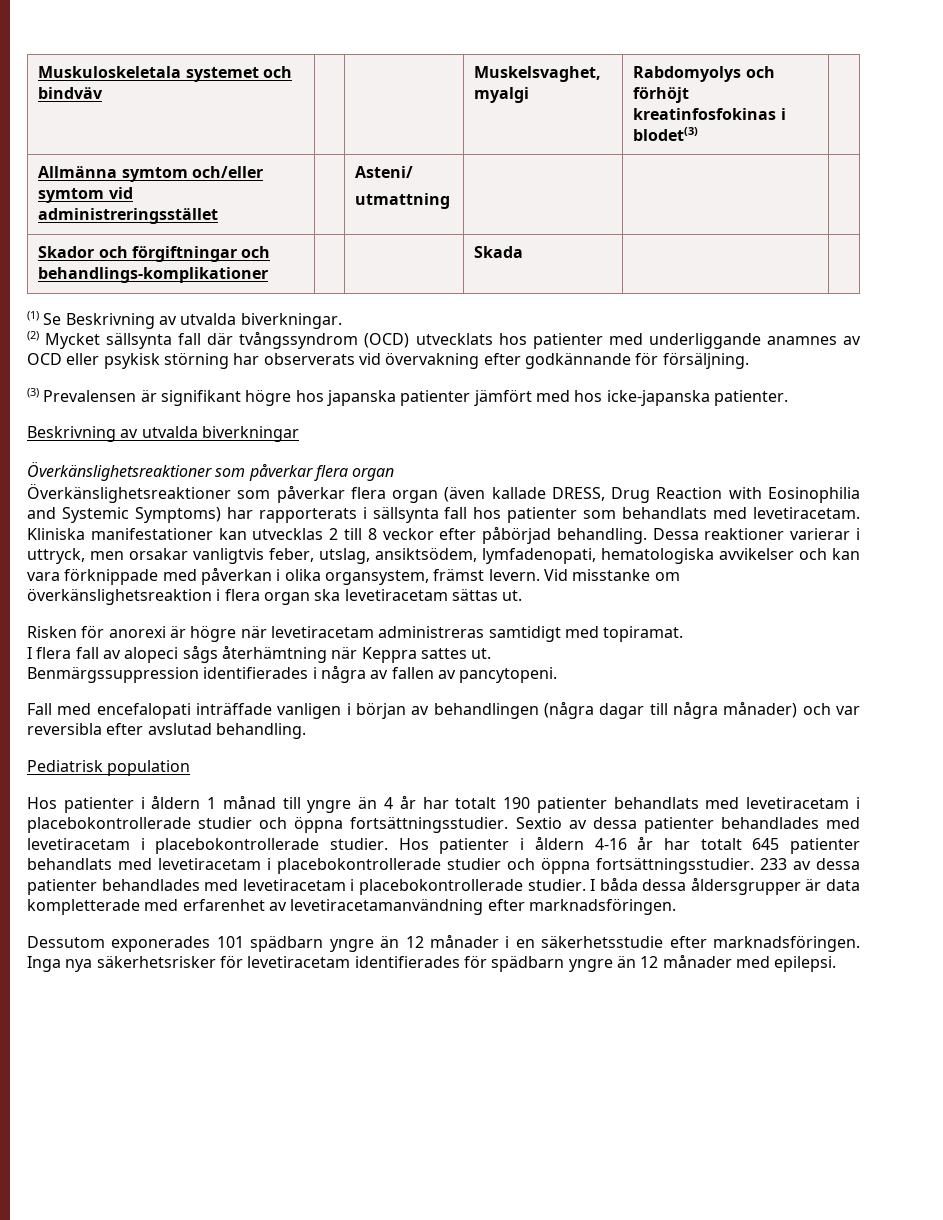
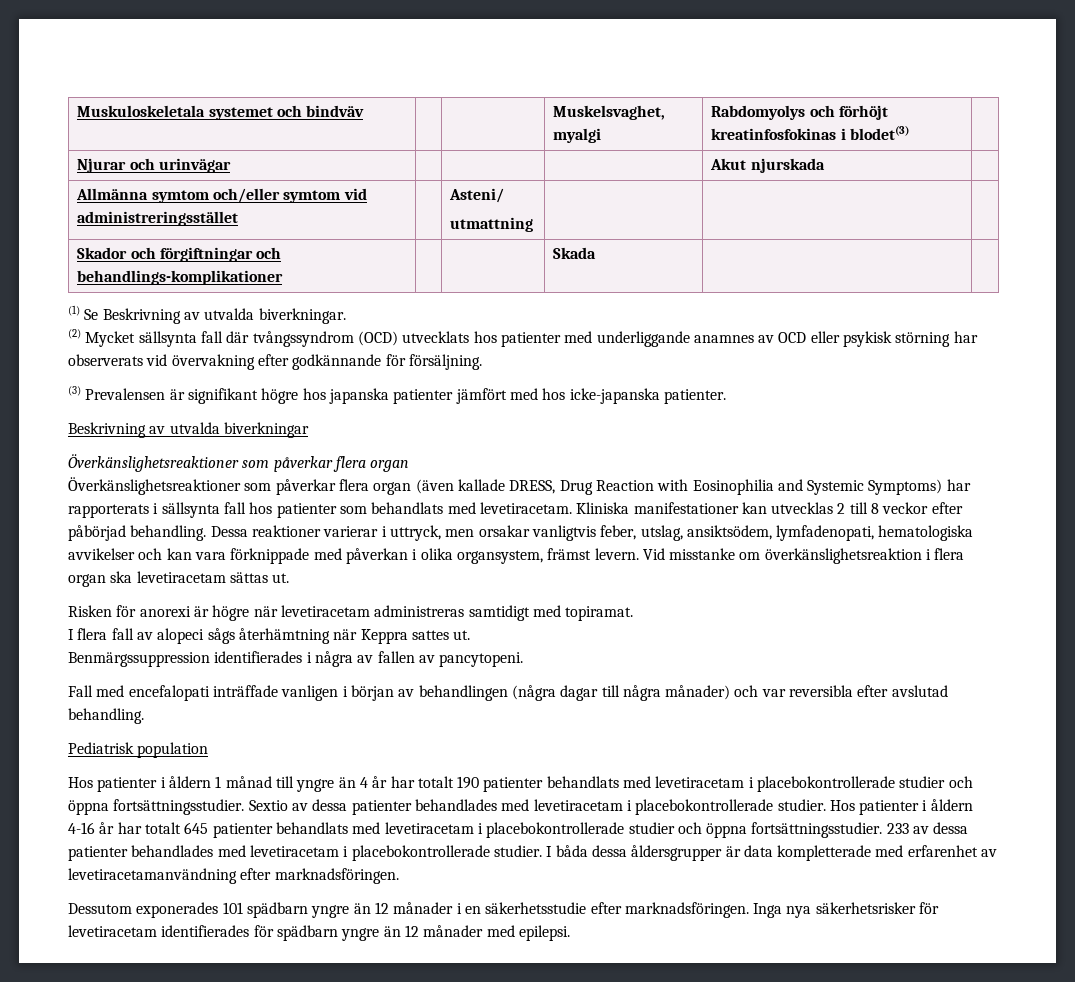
+ Njurar och urinvägar | | | | Akut njurskada |

